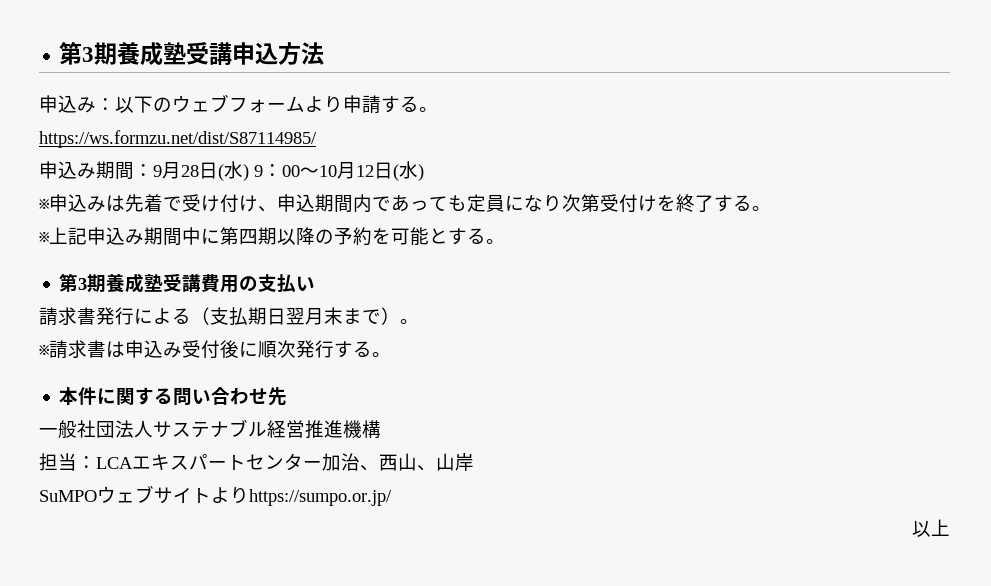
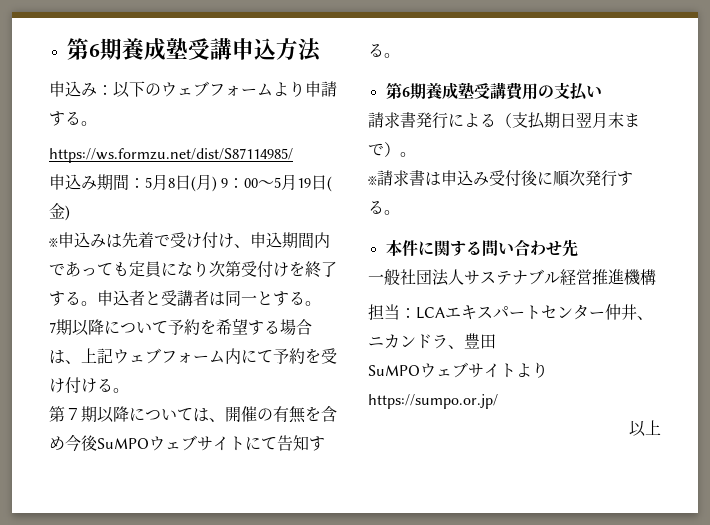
- 第3期養成塾受講申込方法
+ 第6期養成塾受講申込方法
- 申込み期間：9月28日(水) 9：00～10月12日(水)
+ 申込み期間：5月8日(月) 9：00～5月19日(金)
- ※申込みは先着で受け付け、申込期間内であっても定員になり次第受付けを終了する。
- ※上記申込み期間中に第四期以降の予約を可能とする。
- 第3期養成塾受講費用の支払い
+ ※申込みは先着で受け付け、申込期間内であっても定員になり次第受付けを終了する。申込者と受講者は同一とする。
+ 7期以降について予約を希望する場合は、上記ウェブフォーム内にて予約を受け付ける。
+ 第７期以降については、開催の有無を含め今後SuMPOウェブサイトにて告知する。
+ 第6期養成塾受講費用の支払い
- 担当：LCAエキスパートセンター加治、西山、山岸
+ 担当：LCAエキスパートセンター仲井、ニカンドラ、豊田

